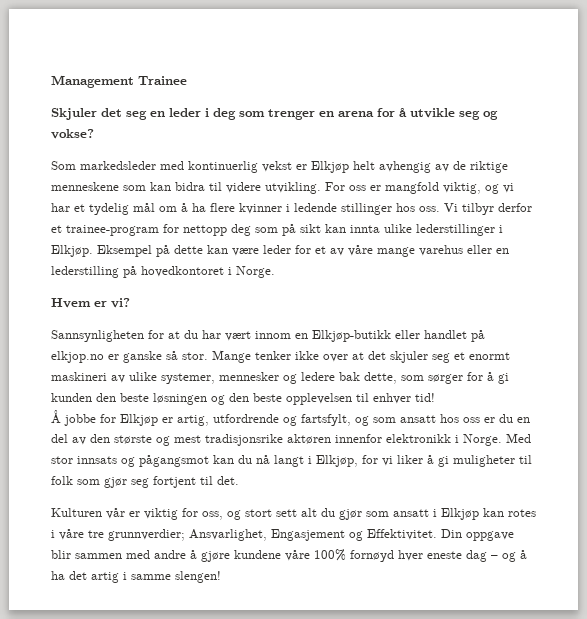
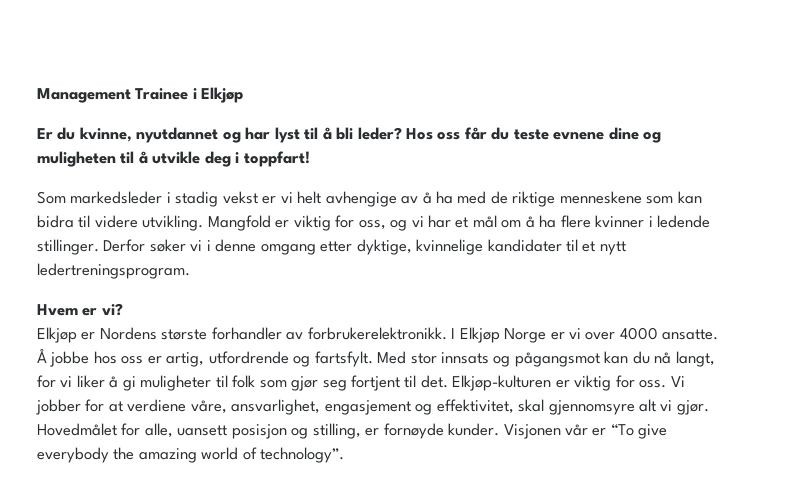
- Management Trainee
- Skjuler det seg en leder i deg som trenger en arena for å utvikle seg og vokse?
- Som markedsleder med kontinuerlig vekst er Elkjøp helt avhengig av de riktige menneskene som kan bidra til videre utvikling.
+ Management Trainee i Elkjøp
+ Er du kvinne, nyutdannet og har lyst til å bli leder? Hos oss får du teste evnene dine og muligheten til å utvikle deg i toppfart!
+ Som markedsleder i stadig vekst er vi helt avhengige av å ha med de riktige menneskene som kan bidra til videre utvikling.
- For oss er mangfold viktig, og vi har et tydelig mål om å ha flere kvinner i ledende stillinger hos oss. Vi tilbyr derfor et trainee-program for nettopp deg som på sikt kan innta ulike lederstillinger i Elkjøp. Eksempel på dette kan være leder for et av våre mange varehus eller en lederstilling på hovedkontoret i Norge.
+ Mangfold er viktig for oss, og vi har et mål om å ha flere kvinner i ledende stillinger. Derfor søker vi i denne omgang etter dyktige, kvinnelige kandidater til et nytt ledertreningsprogram.
  Hvem er vi?
- Sannsynligheten for at du har vært innom en Elkjøp-butikk eller handlet på elkjop.no er ganske så stor. Mange tenker ikke over at det skjuler seg et enormt maskineri av ulike systemer, mennesker og ledere bak dette, som sørger for å gi kunden den beste løsningen og den beste opplevelsen til enhver tid!
- Å jobbe for Elkjøp er artig, utfordrende og fartsfylt, og som ansatt hos oss er du en del av den største og mest tradisjonsrike aktøren innenfor elektronikk i Norge.
+ Elkjøp er Nordens største forhandler av forbrukerelektronikk. I Elkjøp Norge er vi over 4000 ansatte. Å jobbe hos oss er artig, utfordrende og fartsfylt.
- Med stor innsats og pågangsmot kan du nå langt i Elkjøp, for vi liker å gi muligheter til folk som gjør seg fortjent til det.
- Kulturen vår er viktig for oss, og stort sett alt du gjør som ansatt i Elkjøp kan rotes i våre tre grunnverdier; Ansvarlighet, Engasjement og Effektivitet. Din oppgave blir sammen med andre å gjøre kundene våre 100% fornøyd hver eneste dag – og å ha det artig i samme slengen!
+ Med stor innsats og pågangsmot kan du nå langt, for vi liker å gi muligheter til folk som gjør seg fortjent til det. Elkjøp-kulturen er viktig for oss. Vi jobber for at verdiene våre, ansvarlighet, engasjement og effektivitet, skal gjennomsyre alt vi gjør. Hovedmålet for alle, uansett posisjon og stilling, er fornøyde kunder. Visjonen vår er “To give everybody the amazing world of technology”.

